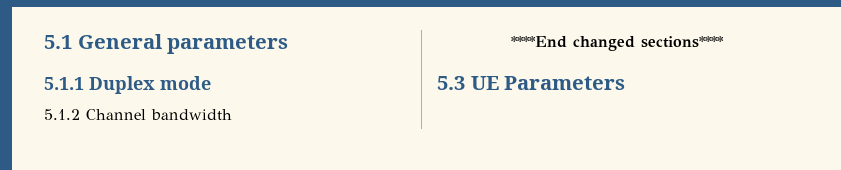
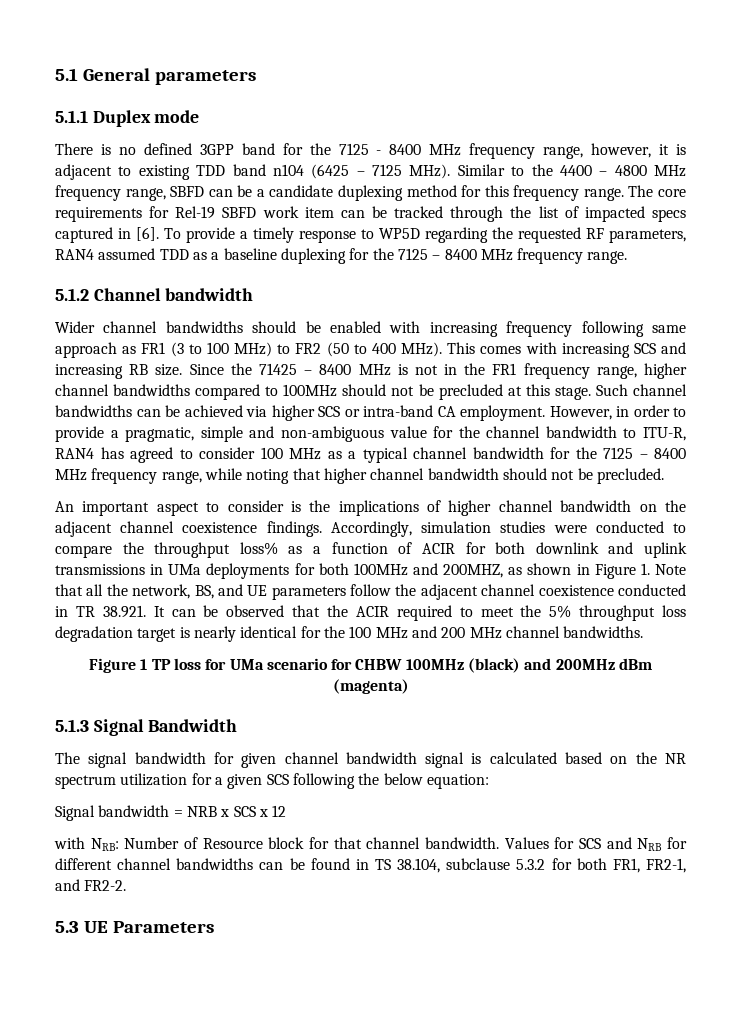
+ There is no defined 3GPP band for the 7125 - 8400 MHz frequency range, however, it is adjacent to existing TDD band n104 (6425 – 7125 MHz). Similar to the 4400 – 4800 MHz frequency range, SBFD can be a candidate duplexing method for this frequency range. The core requirements for Rel-19 SBFD work item can be tracked through the list of impacted specs captured in [6]. To provide a timely response to WP5D regarding the requested RF parameters, RAN4 assumed TDD as a baseline duplexing for the 7125 – 8400 MHz frequency range.
  5.1.2 Channel bandwidth
- ****End changed sections****
+ Wider channel bandwidths should be enabled with increasing frequency following same approach as FR1 (3 to 100 MHz) to FR2 (50 to 400 MHz). This comes with increasing SCS and increasing RB size. Since the 71425 – 8400 MHz is not in the FR1 frequency range, higher channel bandwidths compared to 100MHz should not be precluded at this stage. Such channel bandwidths can be achieved via higher SCS or intra-band CA employment. However, in order to provide a pragmatic, simple and non-ambiguous value for the channel bandwidth to ITU-R, RAN4 has agreed to consider 100 MHz as a typical channel bandwidth for the 7125 – 8400 MHz frequency range, while noting that higher channel bandwidth should not be precluded.
+ An important aspect to consider is the implications of higher channel bandwidth on the adjacent channel coexistence findings. Accordingly, simulation studies were conducted to compare the throughput loss% as a function of ACIR for both downlink and uplink transmissions in UMa deployments for both 100MHz and 200MHZ, as shown in Figure 1. Note that all the network, BS, and UE parameters follow the adjacent channel coexistence conducted in TR 38.921. It can be observed that the ACIR required to meet the 5% throughput loss degradation target is nearly identical for the 100 MHz and 200 MHz channel bandwidths.
+ Figure 1 TP loss for UMa scenario for CHBW 100MHz (black) and 200MHz dBm (magenta)
+ 5.1.3 Signal Bandwidth
+ The signal bandwidth for given channel bandwidth signal is calculated based on the NR spectrum utilization for a given SCS following the below equation:
+ Signal bandwidth = NRB x SCS x 12
+ with NRB: Number of Resource block for that channel bandwidth. Values for SCS and NRB for different channel bandwidths can be found in TS 38.104, subclause 5.3.2 for both FR1, FR2-1, and FR2-2.

